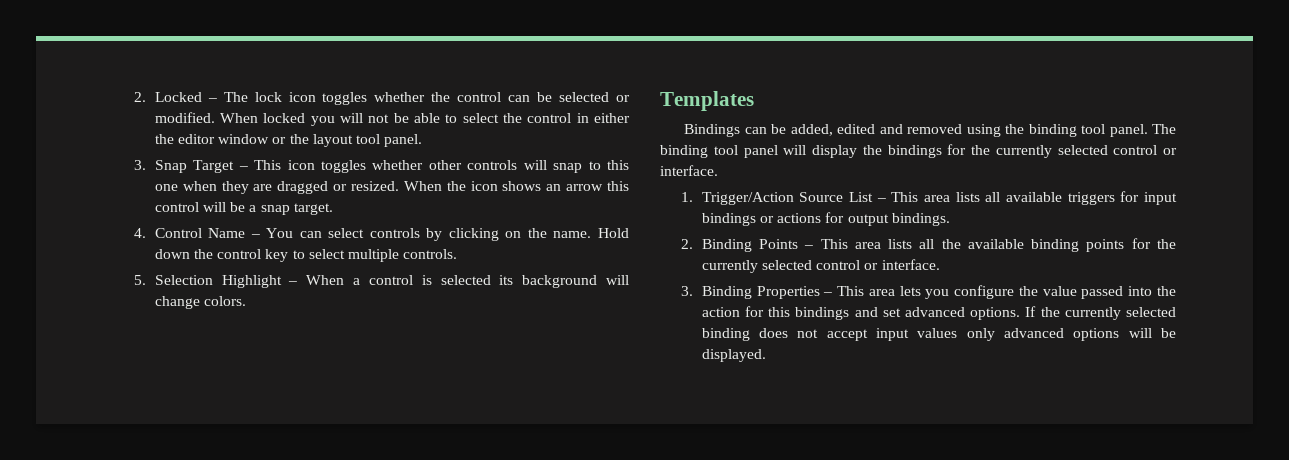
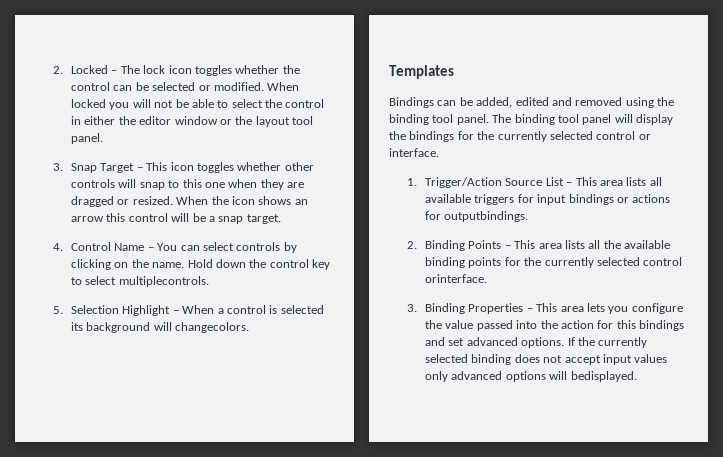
- Hold down the control key to select multiple controls.
+ Hold down the control key to select multiplecontrols.
- 5. Selection Highlight – When a control is selected its background will change colors.
+ 5. Selection Highlight – When a control is selected its background will changecolors.
- 1. Trigger/Action Source List – This area lists all available triggers for input bindings or actions for output bindings.
+ 1. Trigger/Action Source List – This area lists all available triggers for input bindings or actions for outputbindings.
- 2. Binding Points – This area lists all the available binding points for the currently selected control or interface.
+ 2. Binding Points – This area lists all the available binding points for the currently selected control orinterface.
- If the currently selected binding does not accept input values only advanced options will be displayed.
+ If the currently selected binding does not accept input values only advanced options will bedisplayed.

